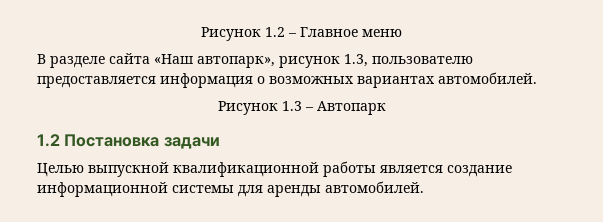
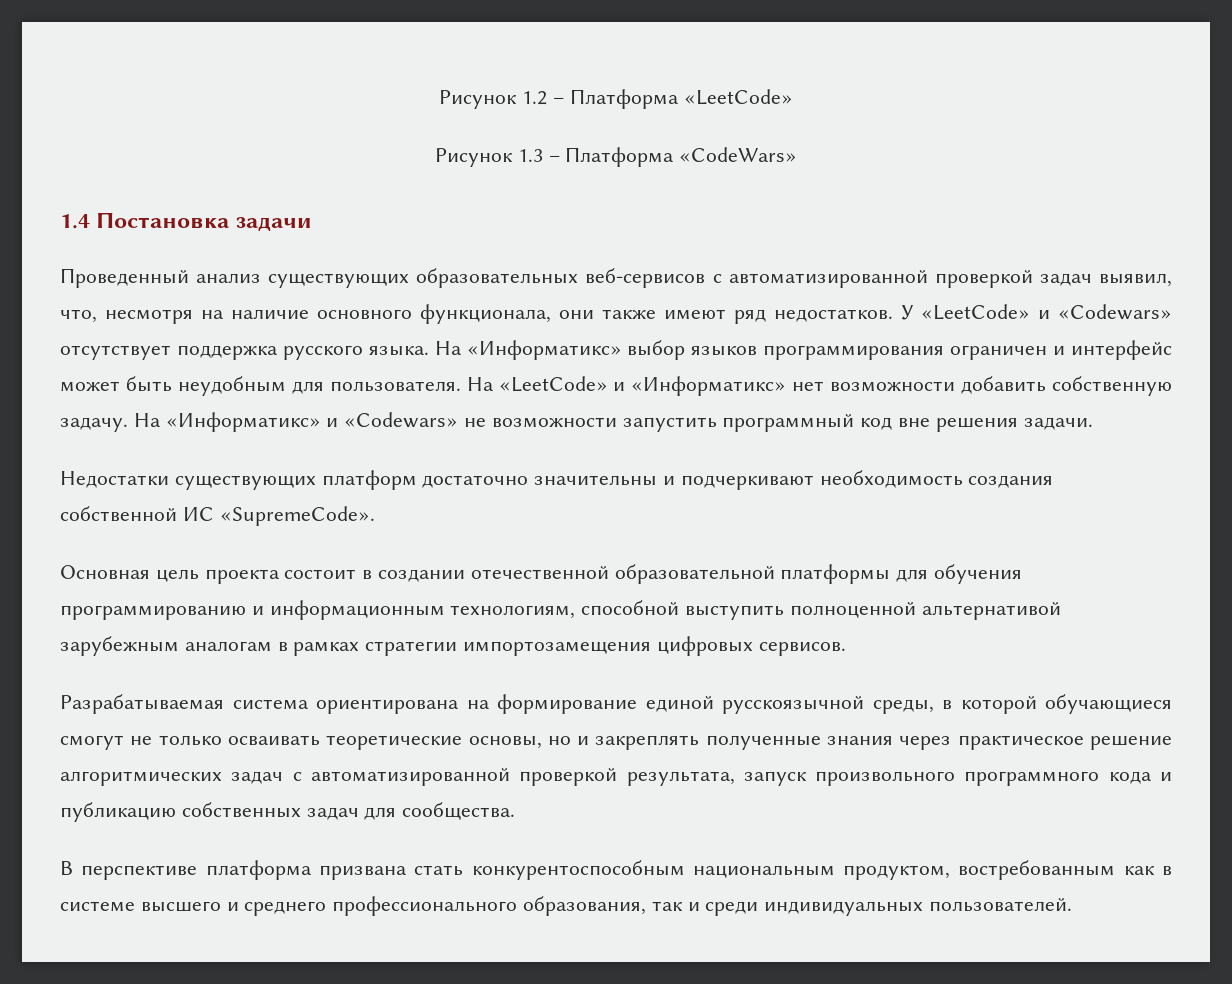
- Рисунок 1.2 – Главное меню
- В разделе сайта «Наш автопарк», рисунок 1.3, пользователю предоставляется информация о возможных вариантах автомобилей.
+ Рисунок 1.2 – Платформа «LeetCode»
- Рисунок 1.3 – Автопарк
- 1.2 Постановка задачи
+ Рисунок 1.3 – Платформа «CodeWars»
+ 1.4 Постановка задачи
- Целью выпускной квалификационной работы является создание информационной системы для аренды автомобилей.
+ Проведенный анализ существующих образовательных веб-сервисов с автоматизированной проверкой задач выявил, что, несмотря на наличие основного функционала, они также имеют ряд недостатков. У «LeetCode» и «Codewars» отсутствует поддержка русского языка. На «Информатикс» выбор языков программирования ограничен и интерфейс может быть неудобным для пользователя. На «LeetCode» и «Информатикс» нет возможности добавить собственную задачу. На «Информатикс» и «Codewars» не возможности запустить программный код вне решения задачи.
+ Недостатки существующих платформ достаточно значительны и подчеркивают необходимость создания собственной ИС «SupremeCode».
+ Основная цель проекта состоит в создании отечественной образовательной платформы для обучения программированию и информационным технологиям, способной выступить полноценной альтернативой зарубежным аналогам в рамках стратегии импортозамещения цифровых сервисов.
+ Разрабатываемая система ориентирована на формирование единой русскоязычной среды, в которой обучающиеся смогут не только осваивать теоретические основы, но и закреплять полученные знания через практическое решение алгоритмических задач с автоматизированной проверкой результата, запуск произвольного программного кода и публикацию собственных задач для сообщества.
+ В перспективе платформа призвана стать конкурентоспособным национальным продуктом, востребованным как в системе высшего и среднего профессионального образования, так и среди индивидуальных пользователей.

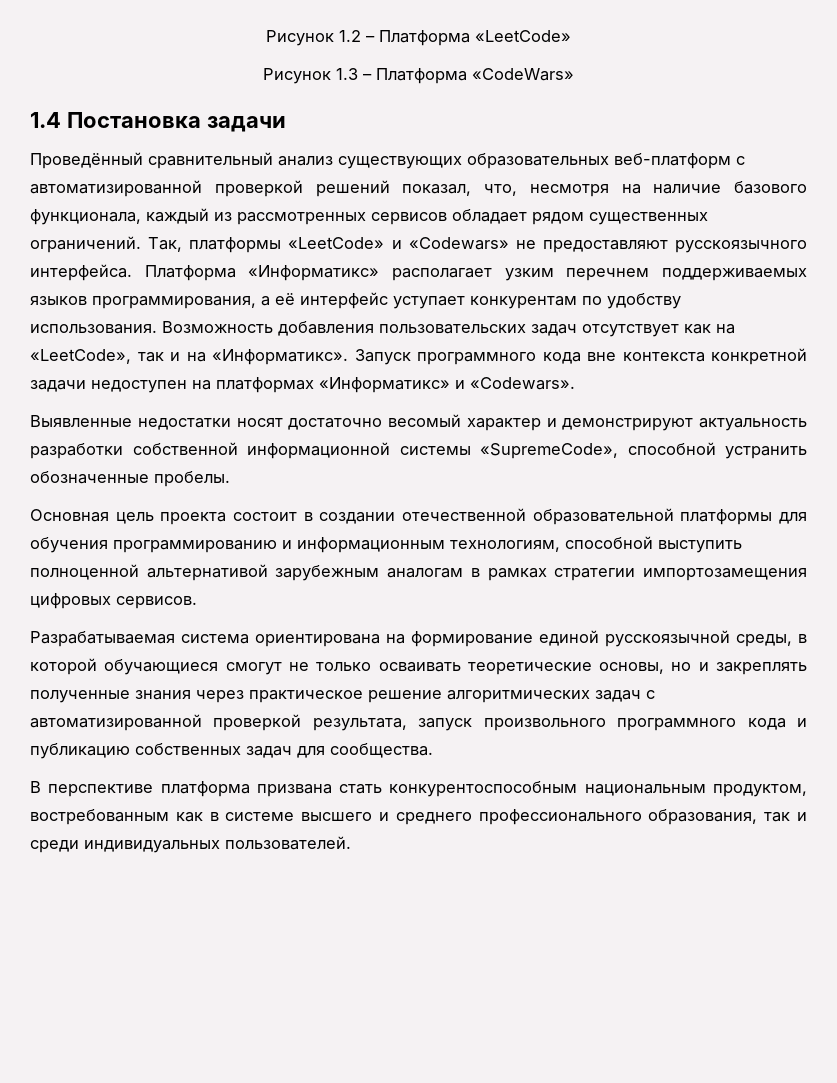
- Проведенный анализ существующих образовательных веб-сервисов с автоматизированной проверкой задач выявил, что, несмотря на наличие основного функционала, они также имеют ряд недостатков. У «LeetCode» и «Codewars» отсутствует поддержка русского языка. На «Информатикс» выбор языков программирования ограничен и интерфейс может быть неудобным для пользователя. На «LeetCode» и «Информатикс» нет возможности добавить собственную задачу. На «Информатикс» и «Codewars» не возможности запустить программный код вне решения задачи.
- Недостатки существующих платформ достаточно значительны и подчеркивают необходимость создания собственной ИС «SupremeCode».
+ Проведённый сравнительный анализ существующих образовательных веб-платформ с автоматизированной проверкой решений показал, что, несмотря на наличие базового функционала, каждый из рассмотренных сервисов обладает рядом существенных ограничений. Так, платформы «LeetCode» и «Codewars» не предоставляют русскоязычного интерфейса. Платформа «Информатикс» располагает узким перечнем поддерживаемых языков программирования, а её интерфейс уступает конкурентам по удобству использования. Возможность добавления пользовательских задач отсутствует как на «LeetCode», так и на «Информатикс». Запуск программного кода вне контекста конкретной задачи недоступен на платформах «Информатикс» и «Codewars».
+ Выявленные недостатки носят достаточно весомый характер и демонстрируют актуальность разработки собственной информационной системы «SupremeCode», способной устранить обозначенные пробелы.

